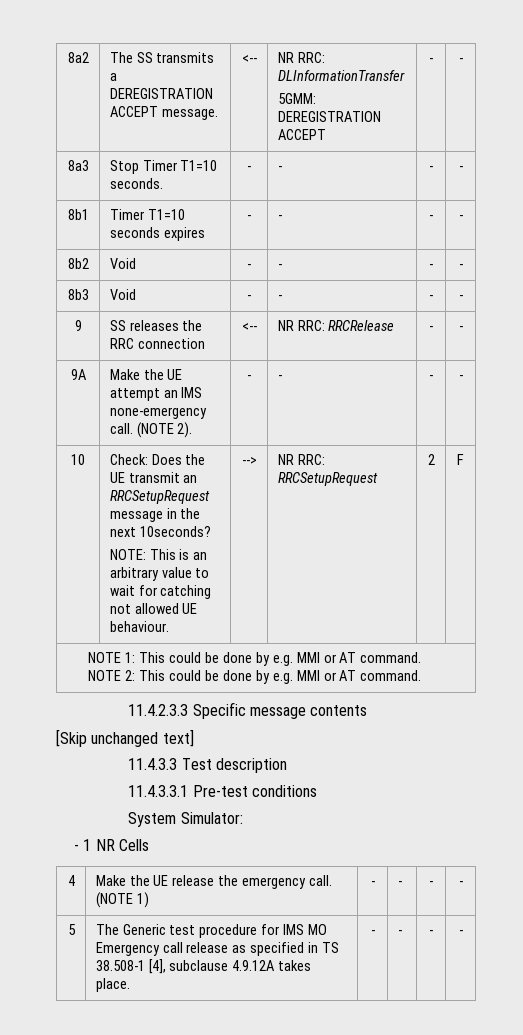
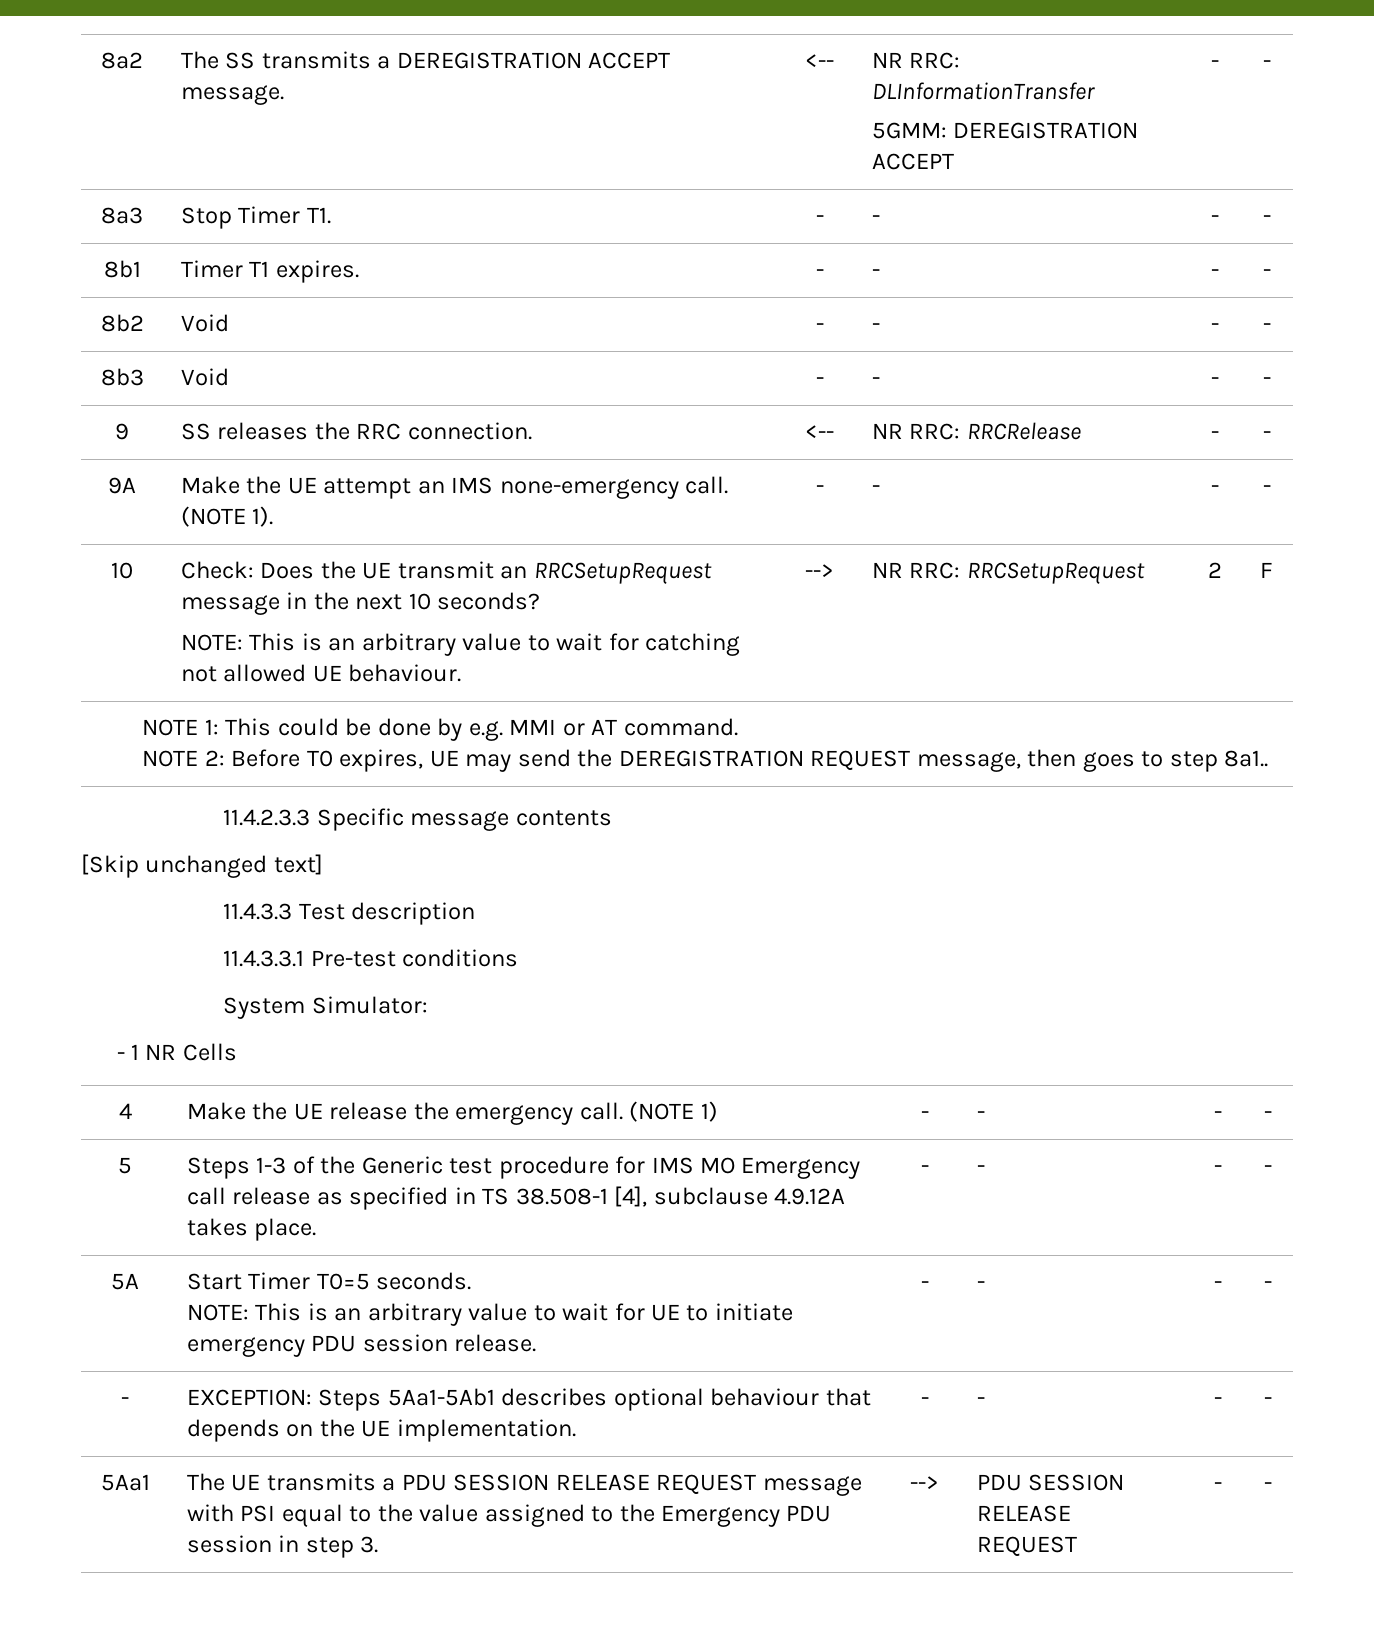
- 8a3 | Stop Timer T1=10 seconds. | - | - | - | -
+ 8a3 | Stop Timer T1. | - | - | - | -
- 8b1 | Timer T1=10 seconds expires | - | - | - | -
+ 8b1 | Timer T1 expires. | - | - | - | -
- 9 | SS releases the RRC connection | <-- | NR RRC: RRCRelease | - | -
+ 9 | SS releases the RRC connection. | <-- | NR RRC: RRCRelease | - | -
- 9A | Make the UE attempt an IMS none-emergency call. (NOTE 2). | - | - | - | -
+ 9A | Make the UE attempt an IMS none-emergency call. (NOTE 1). | - | - | - | -
- 10 | Check: Does the UE transmit an RRCSetupRequest message in the next 10seconds?
+ 10 | Check: Does the UE transmit an RRCSetupRequest message in the next 10 seconds?
  NOTE 1: This could be done by e.g. MMI or AT command.
- NOTE 2: This could be done by e.g. MMI or AT command.
+ NOTE 2: Before T0 expires, UE may send the DEREGISTRATION REQUEST message, then goes to step 8a1..
- 5 | The Generic test procedure for IMS MO Emergency call release as specified in TS 38.508-1 [4], subclause 4.9.12A takes place. | - | - | - | -
+ 5 | Steps 1-3 of the Generic test procedure for IMS MO Emergency call release as specified in TS 38.508-1 [4], subclause 4.9.12A takes place. | - | - | - | -
+ 5A | Start Timer T0=5 seconds.
+ NOTE: This is an arbitrary value to wait for UE to initiate emergency PDU session release. | - | - | - | -
+ - | EXCEPTION: Steps 5Aa1-5Ab1 describes optional behaviour that depends on the UE implementation. | - | - | - | -
+ 5Aa1 | The UE transmits a PDU SESSION RELEASE REQUEST message with PSI equal to the value assigned to the Emergency PDU session in step 3. | --> | PDU SESSION RELEASE REQUEST | - | -

